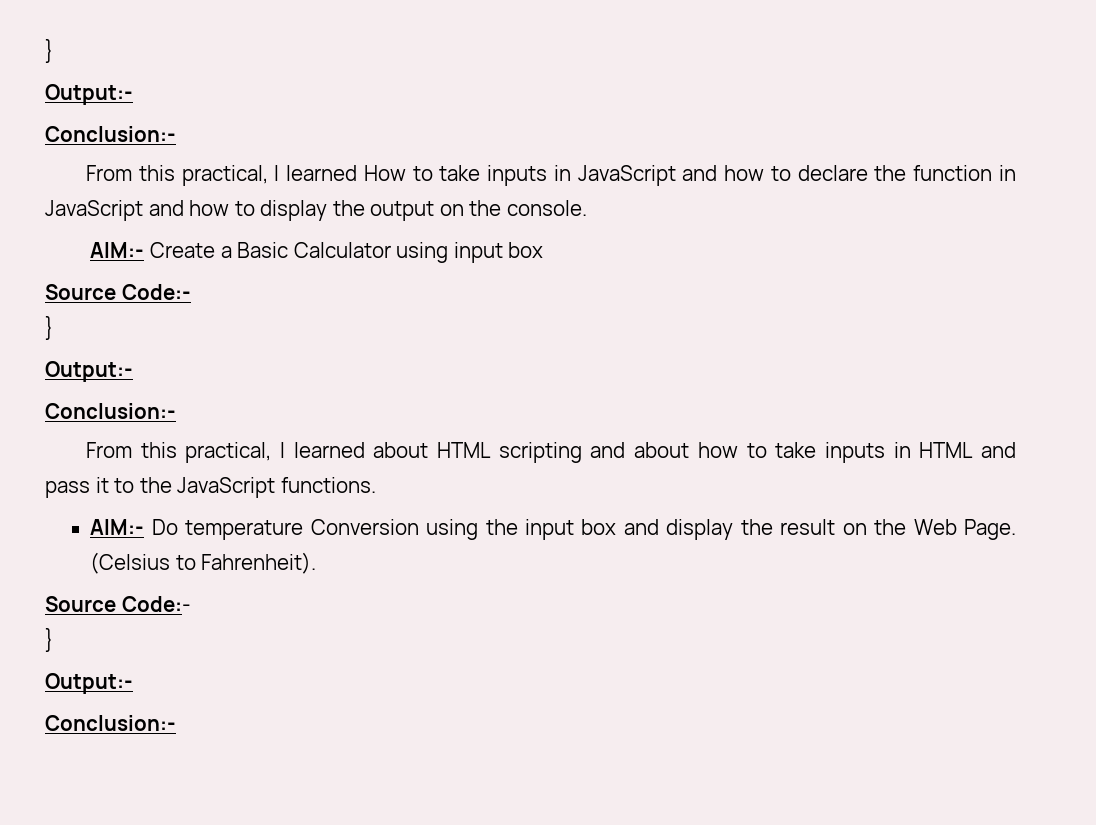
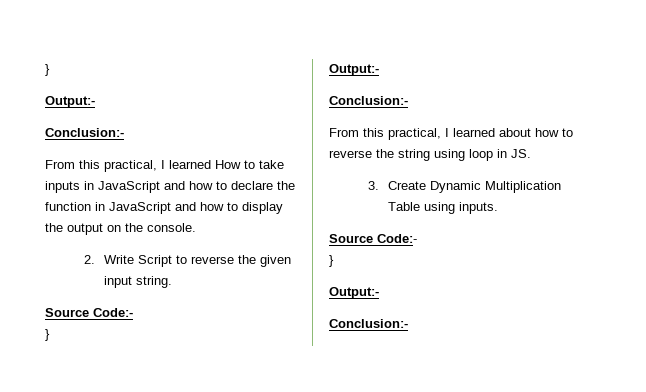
- AIM:- Create a Basic Calculator using input box
+ 2. Write Script to reverse the given input string.
- From this practical, I learned about HTML scripting and about how to take inputs in HTML and pass it to the JavaScript functions.
- AIM:- Do temperature Conversion using the input box and display the result on the Web Page. (Celsius to Fahrenheit).
+ From this practical, I learned about how to reverse the string using loop in JS.
+ 3. Create Dynamic Multiplication Table using inputs.

